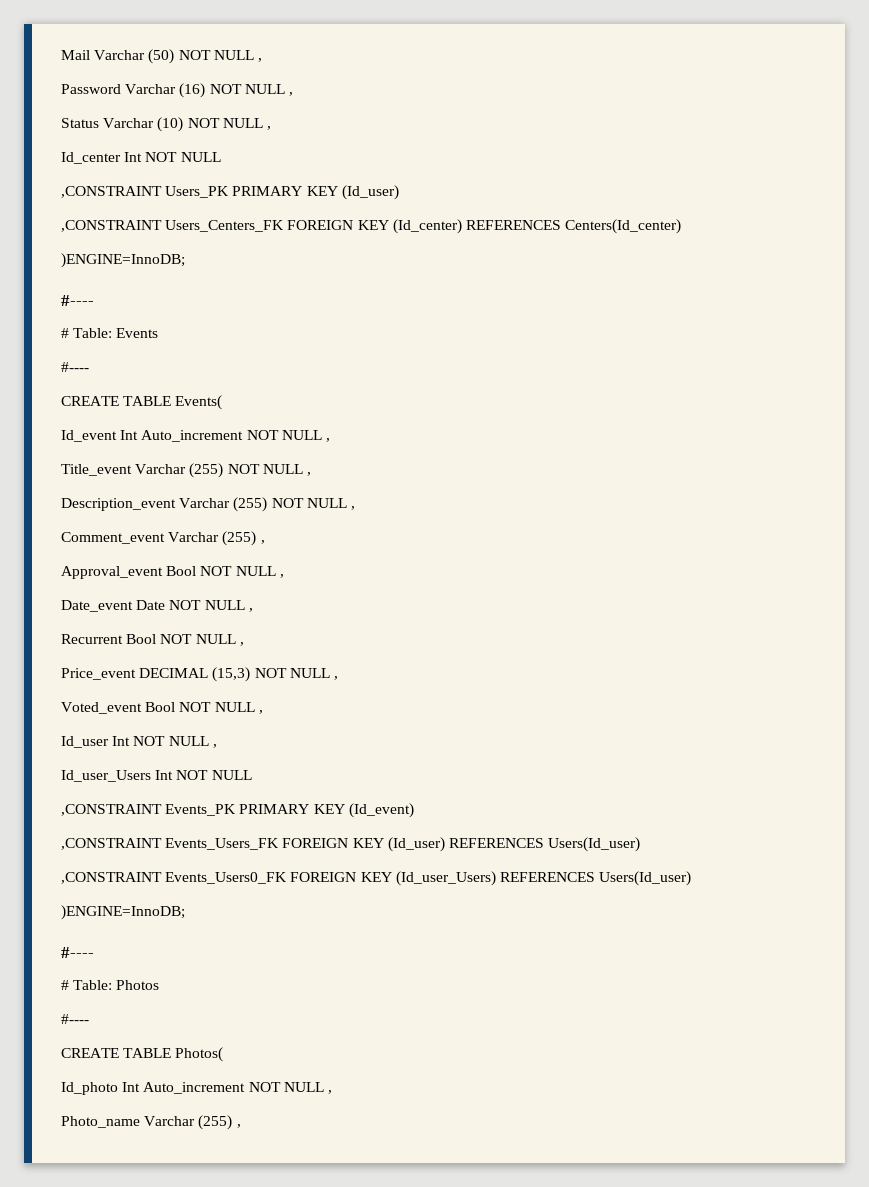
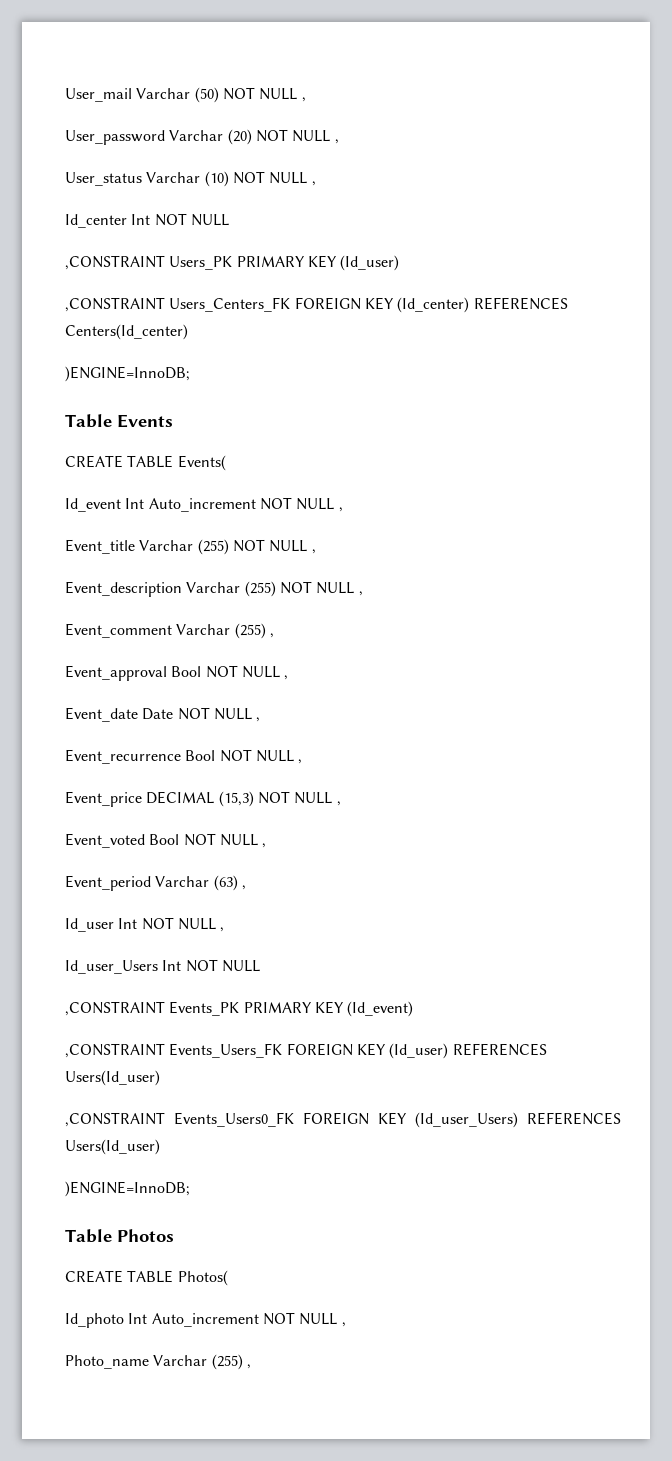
- Mail Varchar (50) NOT NULL ,
+ User_mail Varchar (50) NOT NULL ,
- Password Varchar (16) NOT NULL ,
- Status Varchar (10) NOT NULL ,
+ User_password Varchar (20) NOT NULL ,
+ User_status Varchar (10) NOT NULL ,
  ,CONSTRAINT Users_Centers_FK FOREIGN KEY (Id_center) REFERENCES Centers(Id_center)
  )ENGINE=InnoDB;
- #----
- # Table: Events
- #----
+ Table Events
- Title_event Varchar (255) NOT NULL ,
- Description_event Varchar (255) NOT NULL ,
- Comment_event Varchar (255) ,
+ Event_title Varchar (255) NOT NULL ,
+ Event_description Varchar (255) NOT NULL ,
+ Event_comment Varchar (255) ,
- Approval_event Bool NOT NULL ,
- Date_event Date NOT NULL ,
+ Event_approval Bool NOT NULL ,
+ Event_date Date NOT NULL ,
- Recurrent Bool NOT NULL ,
- Price_event DECIMAL (15,3) NOT NULL ,
+ Event_recurrence Bool NOT NULL ,
+ Event_price DECIMAL (15,3) NOT NULL ,
- Voted_event Bool NOT NULL ,
+ Event_voted Bool NOT NULL ,
+ Event_period Varchar (63) ,
  ,CONSTRAINT Events_Users0_FK FOREIGN KEY (Id_user_Users) REFERENCES Users(Id_user)
  )ENGINE=InnoDB;
- #----
- # Table: Photos
- #----
+ Table Photos

